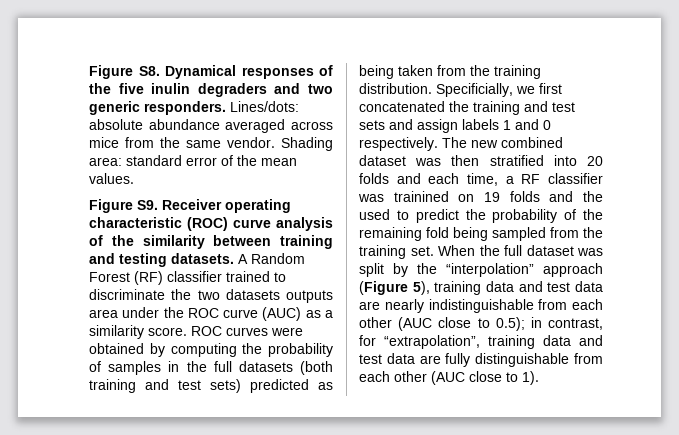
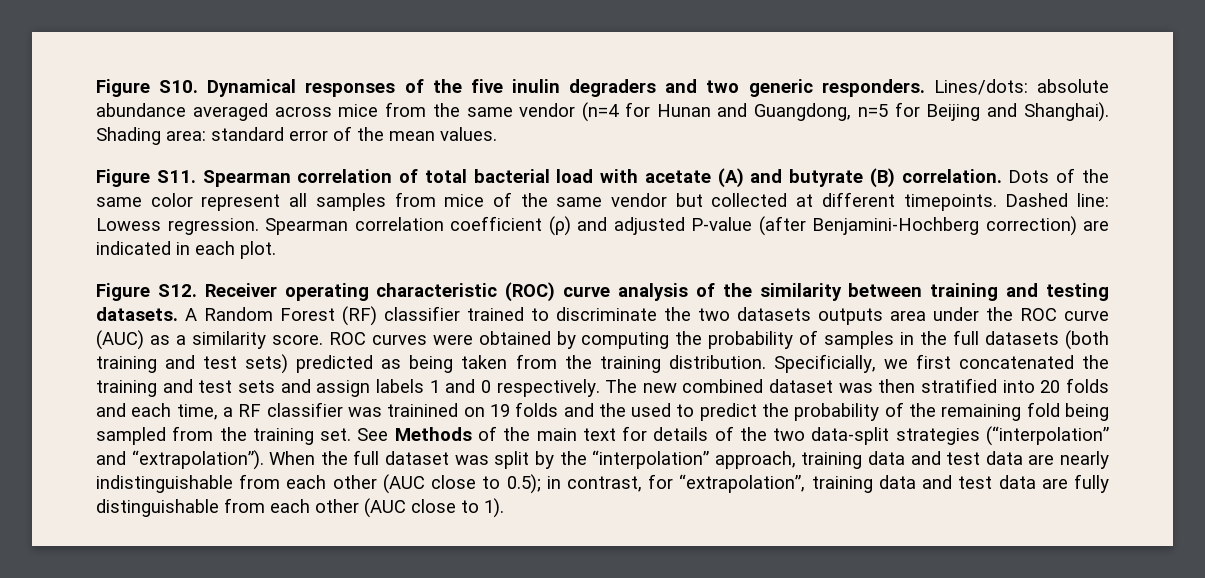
- Figure S8. Dynamical responses of the five inulin degraders and two generic responders.
+ Figure S10. Dynamical responses of the five inulin degraders and two generic responders.
- Lines/dots: absolute abundance averaged across mice from the same vendor.
+ Lines/dots: absolute abundance averaged across mice from the same vendor (n=4 for Hunan and Guangdong, n=5 for Beijing and Shanghai).
- Figure S9. Receiver operating characteristic (ROC) curve analysis of the similarity between training and testing datasets.
+ Figure S11. Spearman correlation of total bacterial load with acetate (A) and butyrate (B) correlation. Dots of the same color represent all samples from mice of the same vendor but collected at different timepoints. Dashed line: Lowess regression. Spearman correlation coefficient (ρ) and adjusted P-value (after Benjamini-Hochberg correction) are indicated in each plot.
+ Figure S12. Receiver operating characteristic (ROC) curve analysis of the similarity between training and testing datasets.
+ See Methods of the main text for details of the two data-split strategies (“interpolation” and “extrapolation”).
- When the full dataset was split by the “interpolation” approach (Figure 5), training data and test data are nearly indistinguishable from each other (AUC close to 0.5); in contrast, for “extrapolation”, training data and test data are fully distinguishable from each other (AUC close to 1).
+ When the full dataset was split by the “interpolation” approach, training data and test data are nearly indistinguishable from each other (AUC close to 0.5); in contrast, for “extrapolation”, training data and test data are fully distinguishable from each other (AUC close to 1).

